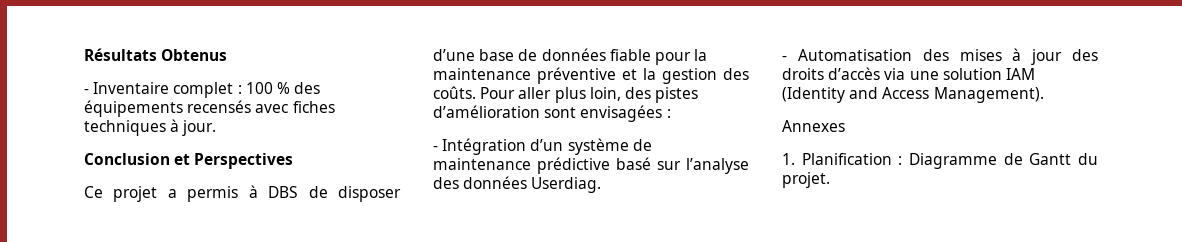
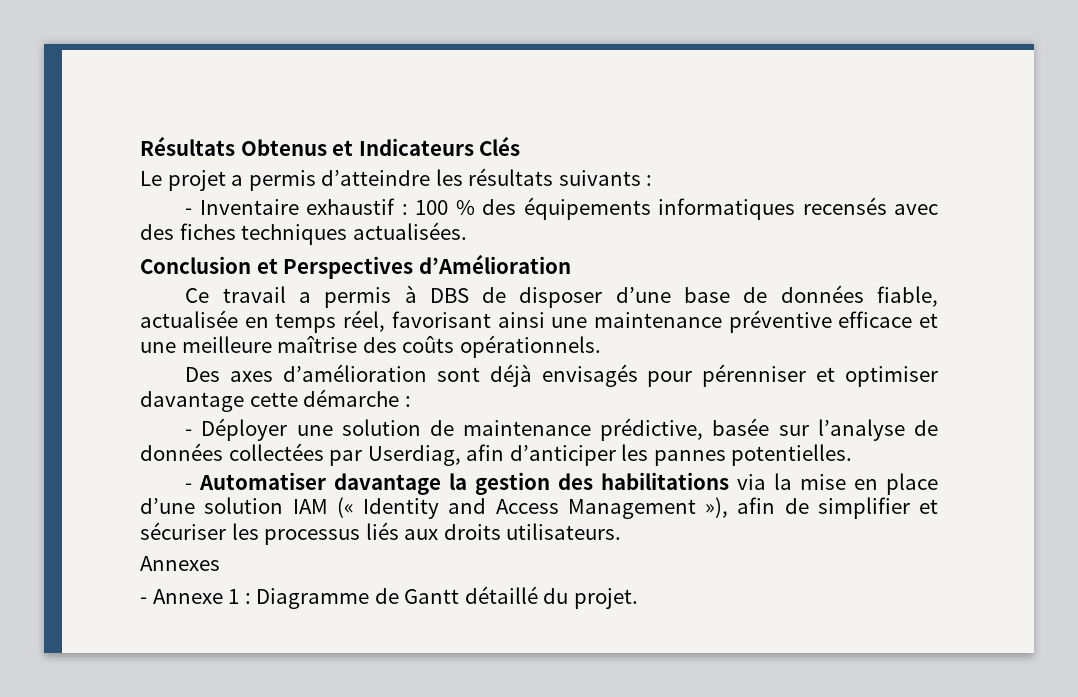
- Résultats Obtenus
+ Résultats Obtenus et Indicateurs Clés
+ Le projet a permis d’atteindre les résultats suivants :
- - Inventaire complet : 100 % des équipements recensés avec fiches techniques à jour.
+ - Inventaire exhaustif : 100 % des équipements informatiques recensés avec des fiches techniques actualisées.
- Conclusion et Perspectives
+ Conclusion et Perspectives d’Amélioration
- Ce projet a permis à DBS de disposer d’une base de données fiable pour la maintenance préventive et la gestion des coûts. Pour aller plus loin, des pistes d’amélioration sont envisagées :
- - Intégration d’un système de maintenance prédictive basé sur l’analyse des données Userdiag.
- - Automatisation des mises à jour des droits d’accès via une solution IAM (Identity and Access Management).
+ Ce travail a permis à DBS de disposer d’une base de données fiable, actualisée en temps réel, favorisant ainsi une maintenance préventive efficace et une meilleure maîtrise des coûts opérationnels.
+ Des axes d’amélioration sont déjà envisagés pour pérenniser et optimiser davantage cette démarche :
+ - Déployer une solution de maintenance prédictive, basée sur l’analyse de données collectées par Userdiag, afin d’anticiper les pannes potentielles.
+ - Automatiser davantage la gestion des habilitations via la mise en place d’une solution IAM (« Identity and Access Management »), afin de simplifier et sécuriser les processus liés aux droits utilisateurs.
  Annexes
- 1. Planification : Diagramme de Gantt du projet.
+ - Annexe 1 : Diagramme de Gantt détaillé du projet.

